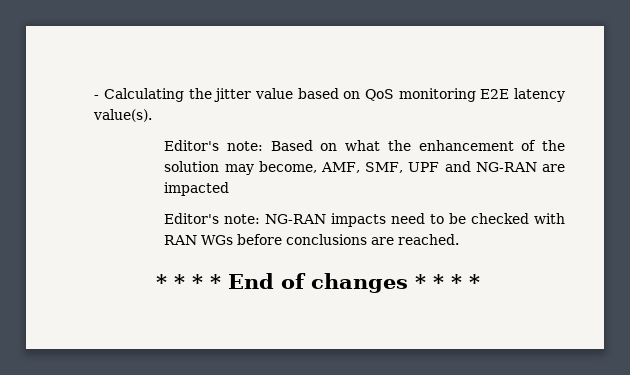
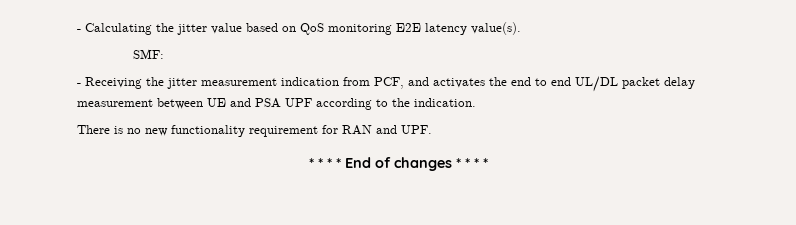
- Editor's note: Based on what the enhancement of the solution may become, AMF, SMF, UPF and NG-RAN are impacted
- Editor's note: NG-RAN impacts need to be checked with RAN WGs before conclusions are reached.
+ SMF:
+ - Receiving the jitter measurement indication from PCF, and activates the end to end UL/DL packet delay measurement between UE and PSA UPF according to the indication.
+ There is no new functionality requirement for RAN and UPF.

